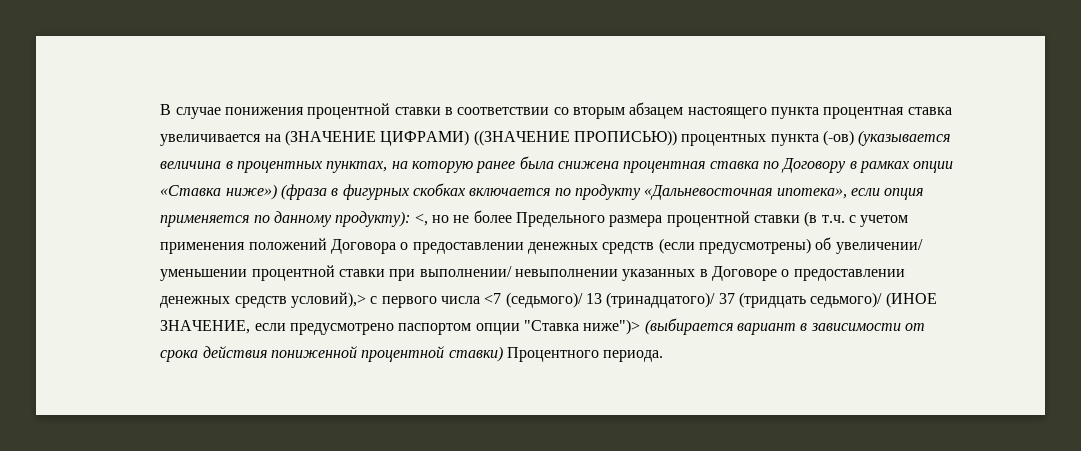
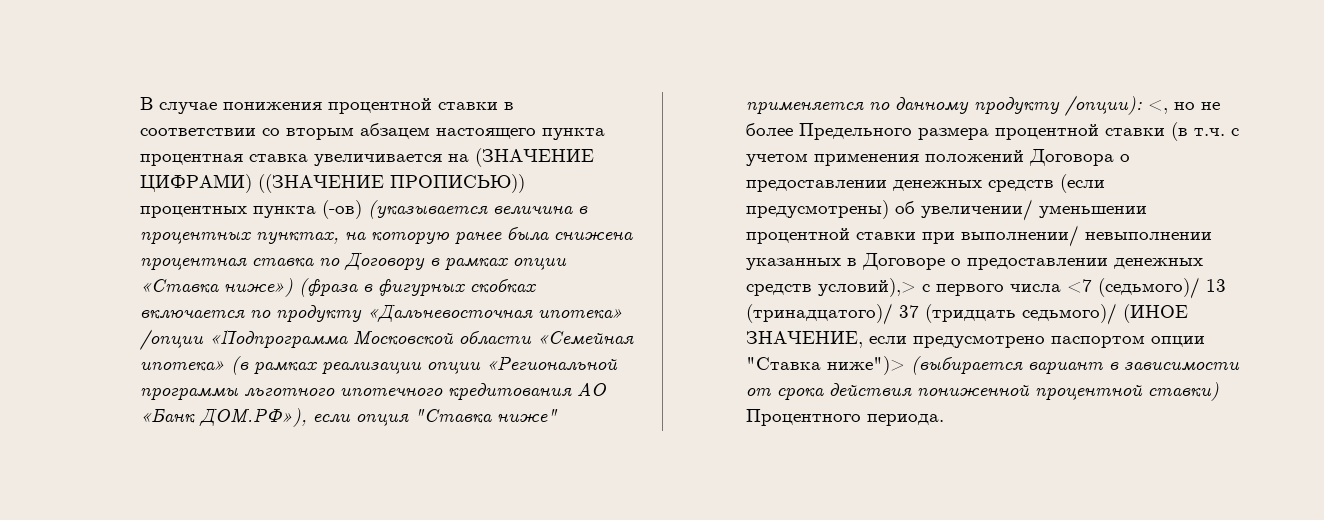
- В случае понижения процентной ставки в соответствии со вторым абзацем настоящего пункта процентная ставка увеличивается на (ЗНАЧЕНИЕ ЦИФРАМИ) ((ЗНАЧЕНИЕ ПРОПИСЬЮ)) процентных пункта (-ов) (указывается величина в процентных пунктах, на которую ранее была снижена процентная ставка по Договору в рамках опции «Ставка ниже») (фраза в фигурных скобках включается по продукту «Дальневосточная ипотека», если опция применяется по данному продукту):
+ В случае понижения процентной ставки в соответствии со вторым абзацем настоящего пункта процентная ставка увеличивается на (ЗНАЧЕНИЕ ЦИФРАМИ) ((ЗНАЧЕНИЕ ПРОПИСЬЮ)) процентных пункта (-ов) (указывается величина в процентных пунктах, на которую ранее была снижена процентная ставка по Договору в рамках опции «Ставка ниже») (фраза в фигурных скобках включается по продукту «Дальневосточная ипотека» /опции «Подпрограмма Московской области «Семейная ипотека» (в рамках реализации опции «Региональной программы льготного ипотечного кредитования АО «Банк ДОМ.РФ»), если опция "Ставка ниже" применяется по данному продукту /опции):

